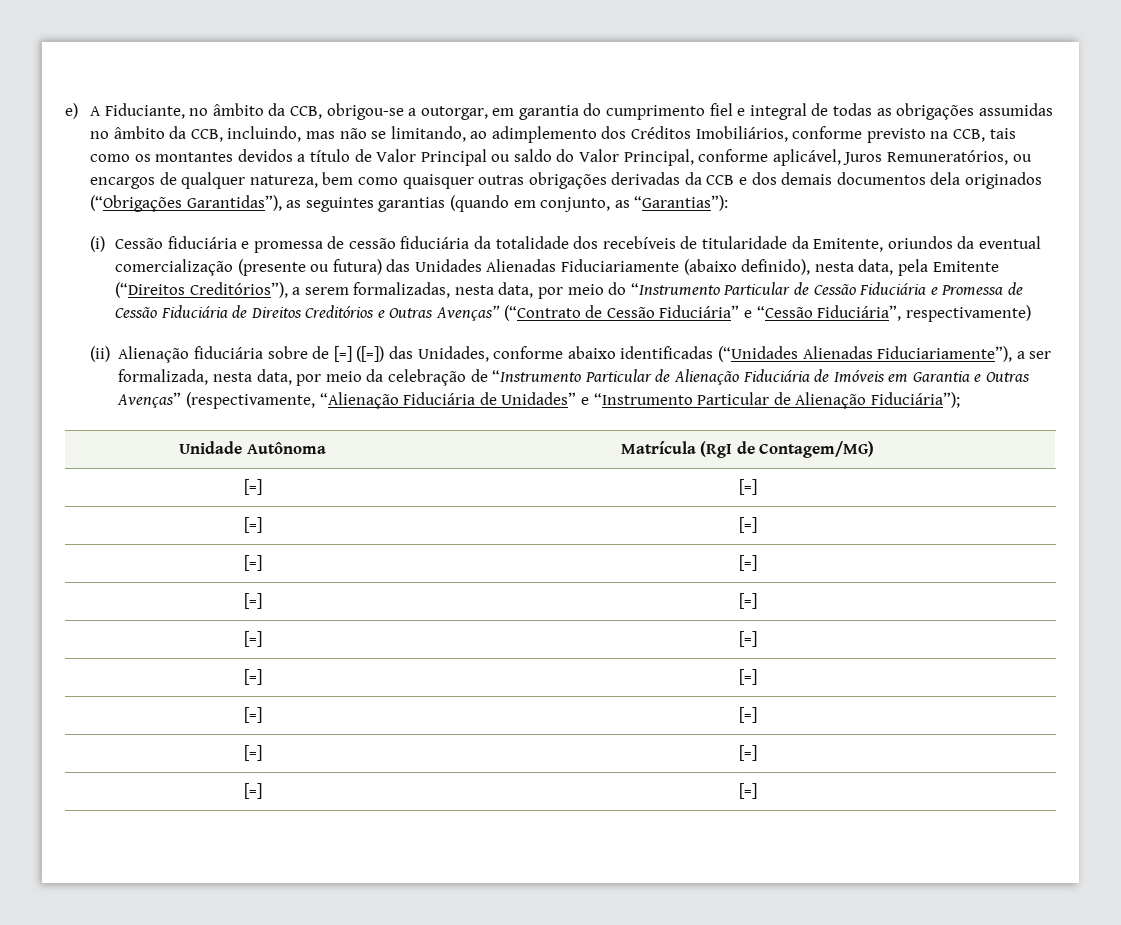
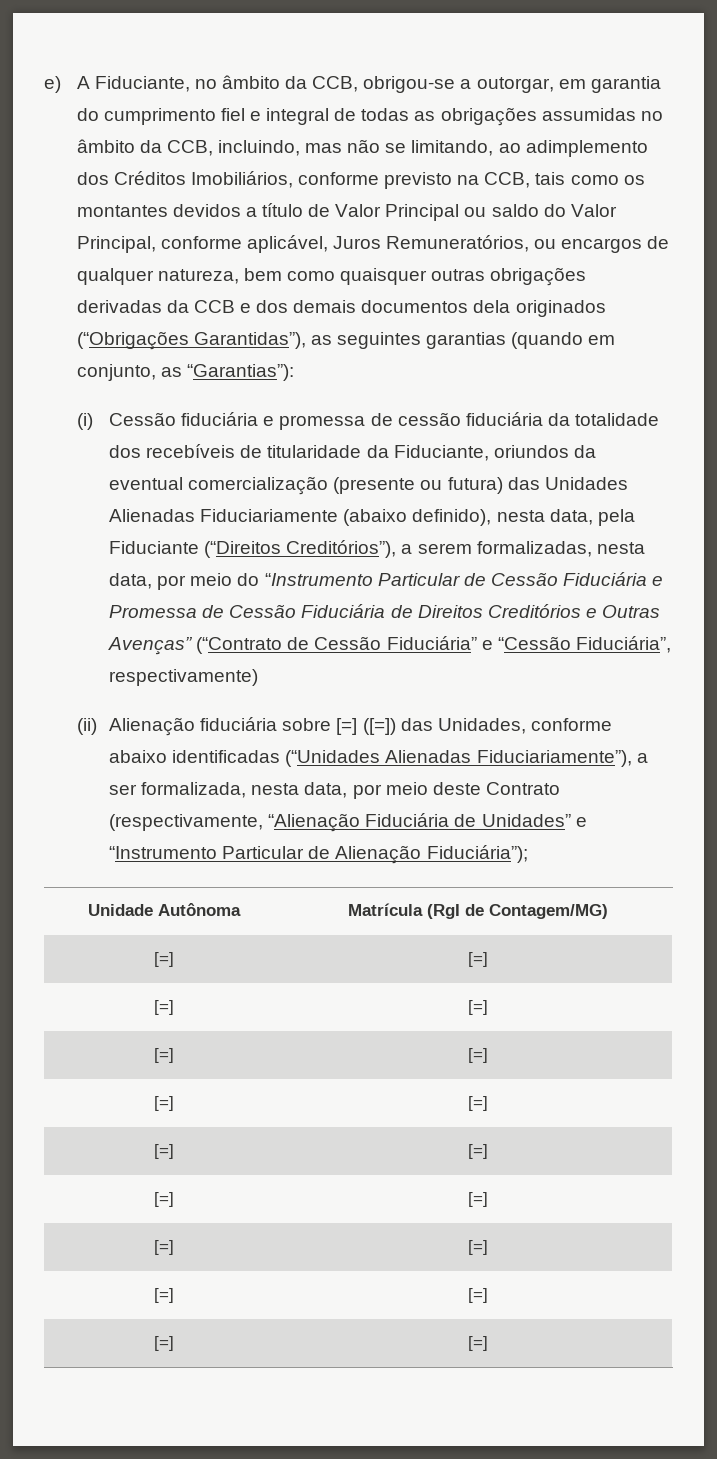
- (i) Cessão fiduciária e promessa de cessão fiduciária da totalidade dos recebíveis de titularidade da Emitente, oriundos da eventual comercialização (presente ou futura) das Unidades Alienadas Fiduciariamente (abaixo definido), nesta data, pela Emitente (“Direitos Creditórios”), a serem formalizadas, nesta data, por meio do “Instrumento Particular de Cessão Fiduciária e Promessa de Cessão Fiduciária de Direitos Creditórios e Outras Avenças” (“Contrato de Cessão Fiduciária” e “Cessão Fiduciária”, respectivamente)
+ (i) Cessão fiduciária e promessa de cessão fiduciária da totalidade dos recebíveis de titularidade da Fiduciante, oriundos da eventual comercialização (presente ou futura) das Unidades Alienadas Fiduciariamente (abaixo definido), nesta data, pela Fiduciante (“Direitos Creditórios”), a serem formalizadas, nesta data, por meio do “Instrumento Particular de Cessão Fiduciária e Promessa de Cessão Fiduciária de Direitos Creditórios e Outras Avenças” (“Contrato de Cessão Fiduciária” e “Cessão Fiduciária”, respectivamente)
- (ii) Alienação fiduciária sobre de [=] ([=]) das Unidades, conforme abaixo identificadas (“Unidades Alienadas Fiduciariamente”), a ser formalizada, nesta data, por meio da celebração de “Instrumento Particular de Alienação Fiduciária de Imóveis em Garantia e Outras Avenças” (respectivamente, “Alienação Fiduciária de Unidades” e “Instrumento Particular de Alienação Fiduciária”);
+ (ii) Alienação fiduciária sobre [=] ([=]) das Unidades, conforme abaixo identificadas (“Unidades Alienadas Fiduciariamente”), a ser formalizada, nesta data, por meio deste Contrato (respectivamente, “Alienação Fiduciária de Unidades” e “Instrumento Particular de Alienação Fiduciária”);

